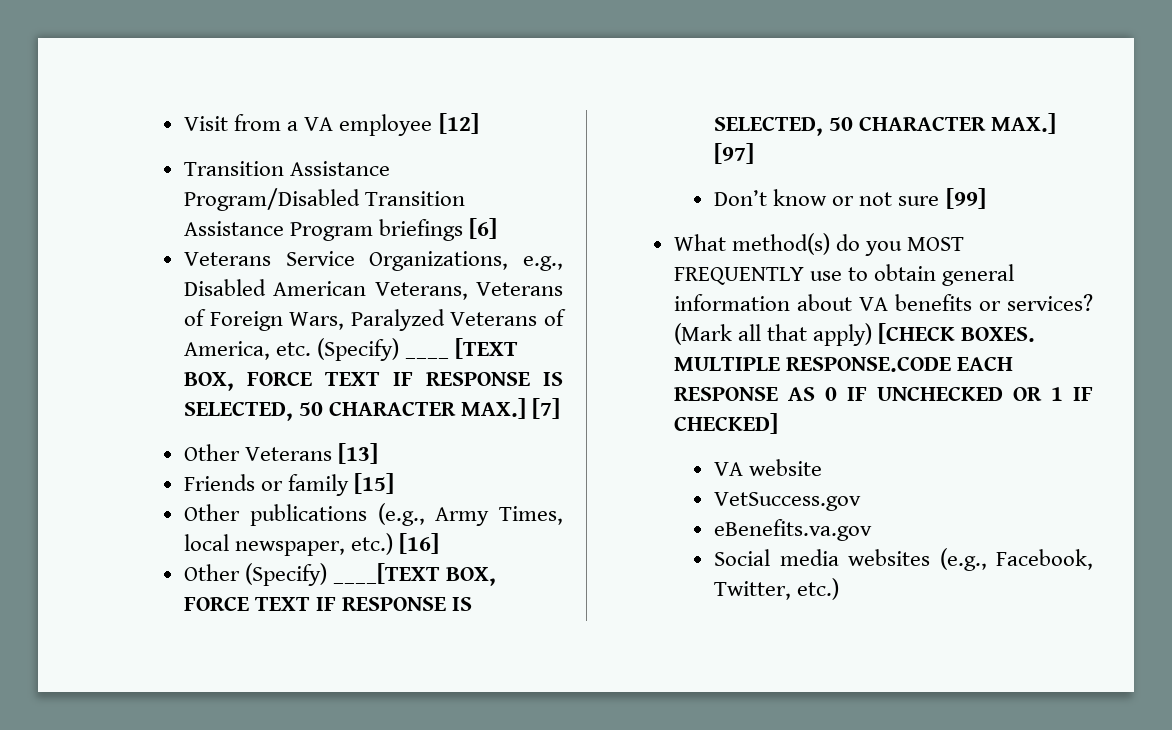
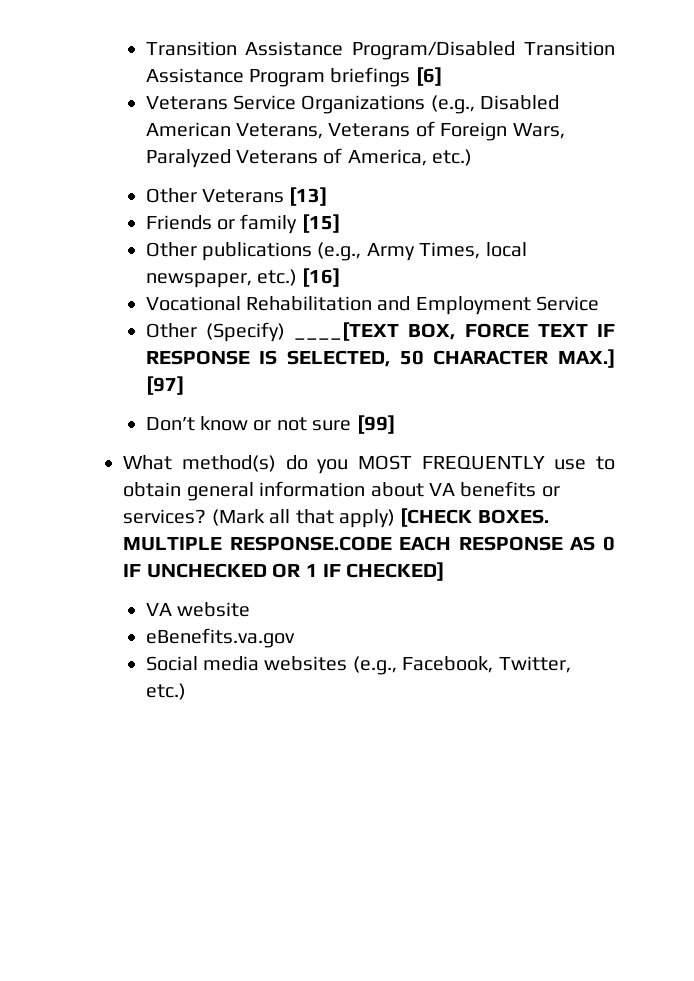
- Visit from a VA employee [12]
- Veterans Service Organizations, e.g., Disabled American Veterans, Veterans of Foreign Wars, Paralyzed Veterans of America, etc. (Specify) ____ [TEXT BOX, FORCE TEXT IF RESPONSE IS SELECTED, 50 CHARACTER MAX.] [7]
+ Veterans Service Organizations (e.g., Disabled American Veterans, Veterans of Foreign Wars, Paralyzed Veterans of America, etc.)
+ Vocational Rehabilitation and Employment Service
- VetSuccess.gov

